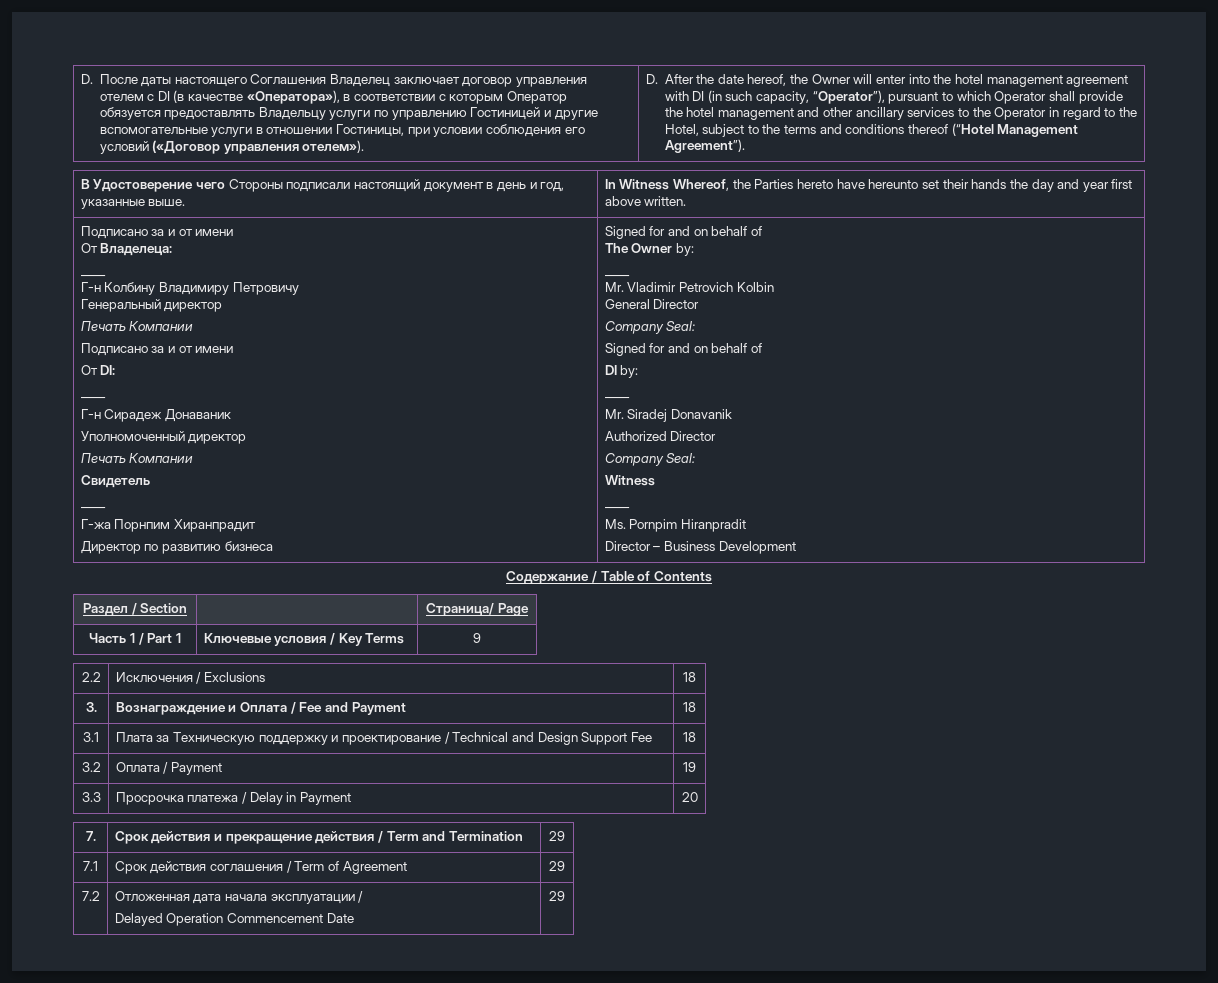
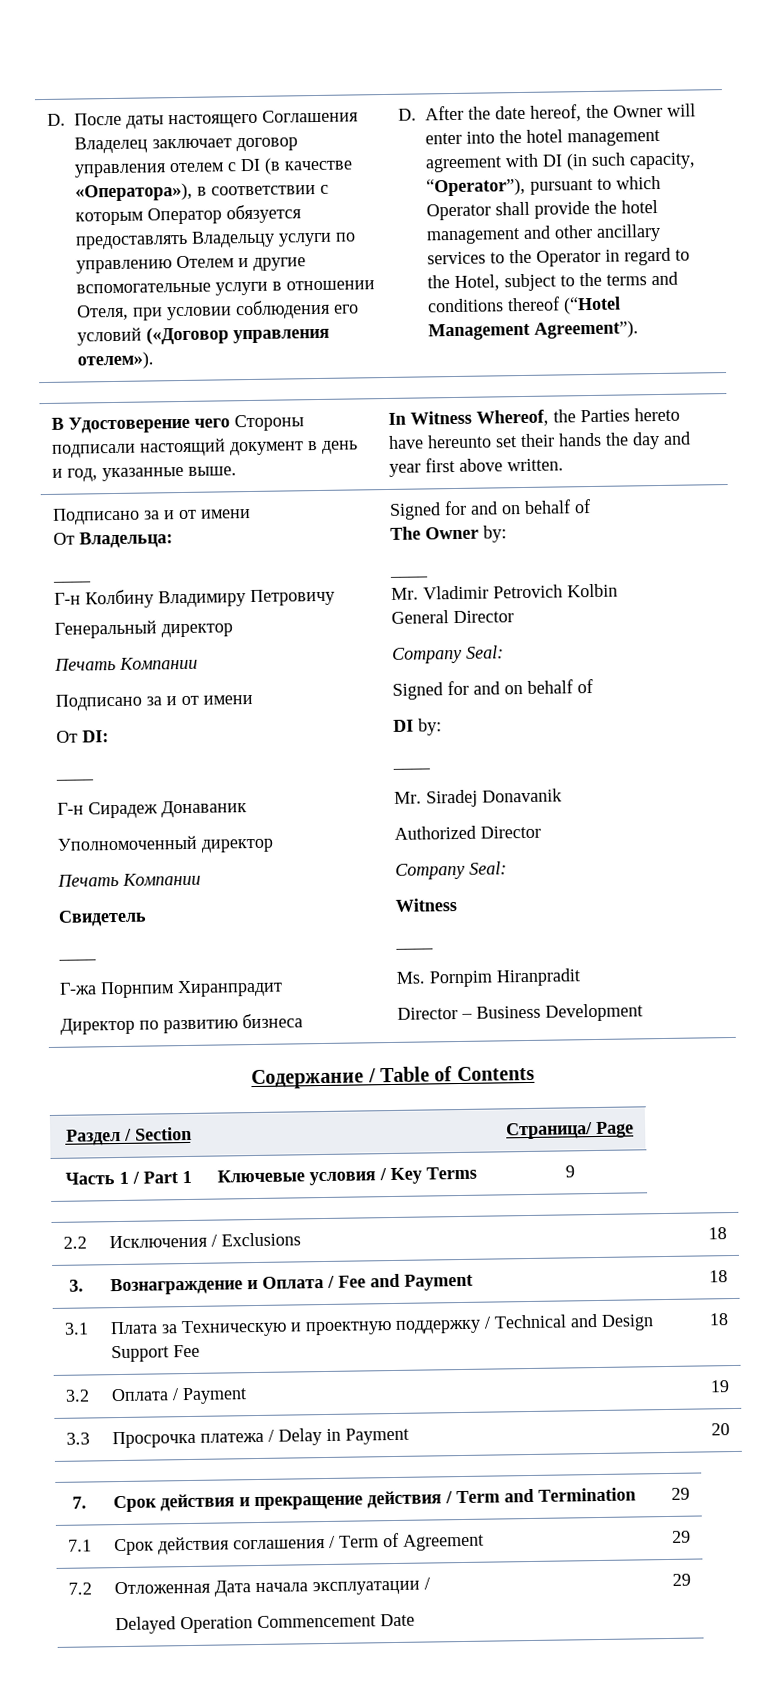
- D. После даты настоящего Соглашения Владелец заключает договор управления отелем с DI (в качестве «Оператора»), в соответствии с которым Оператор обязуется предоставлять Владельцу услуги по управлению Гостиницей и другие вспомогательные услуги в отношении Гостиницы, при условии соблюдения его условий («Договор управления отелем»).
+ D. После даты настоящего Соглашения Владелец заключает договор управления отелем с DI (в качестве «Оператора»), в соответствии с которым Оператор обязуется предоставлять Владельцу услуги по управлению Отелем и другие вспомогательные услуги в отношении Отеля, при условии соблюдения его условий («Договор управления отелем»).
- От Владелеца:
+ От Владельца:
- 3.1 | Плата за Техническую поддержку и проектирование / Technical and Design Support Fee | 18
+ 3.1 | Плата за Техническую и проектную поддержку / Technical and Design Support Fee | 18
- 7.2 | Отложенная дата начала эксплуатации /
+ 7.2 | Отложенная Дата начала эксплуатации /

